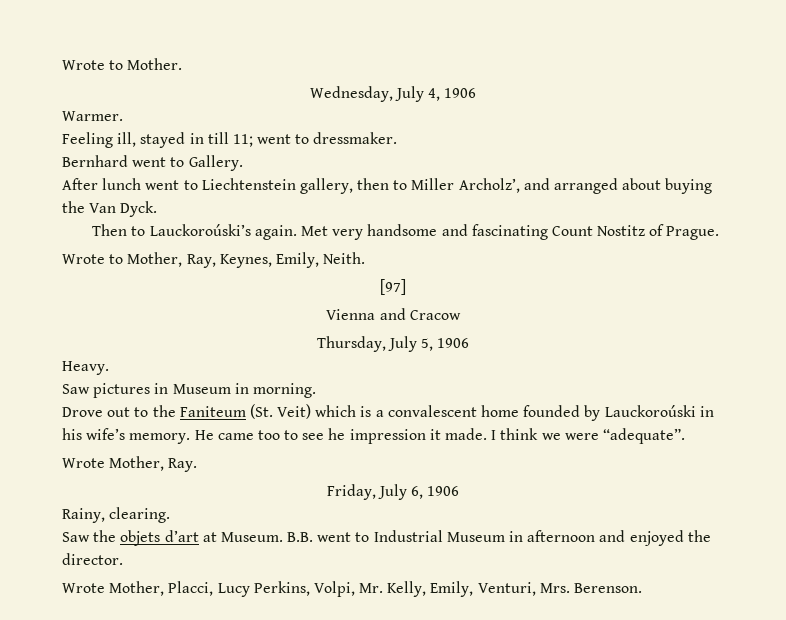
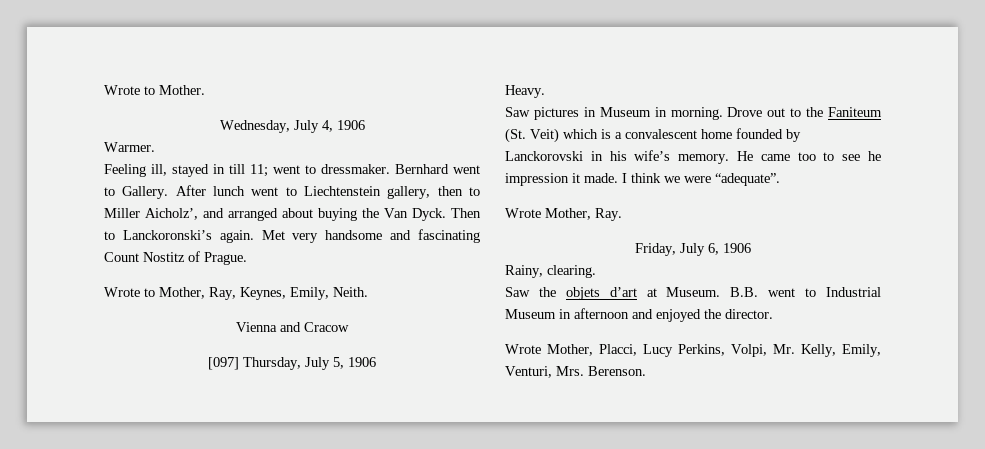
- Feeling ill, stayed in till 11; went to dressmaker.
- Bernhard went to Gallery.
- After lunch went to Liechtenstein gallery, then to Miller Archolz’, and arranged about buying the Van Dyck.
- Then to Lauckoroúski’s again.
+ Feeling ill, stayed in till 11; went to dressmaker. Bernhard went to Gallery. After lunch went to Liechtenstein gallery, then to Miller Aicholz’, and arranged about buying the Van Dyck. Then to Lanckoronski’s again.
- [97]
- Thursday, July 5, 1906
+ [097] Thursday, July 5, 1906
- Saw pictures in Museum in morning.
- Drove out to the Faniteum (St. Veit) which is a convalescent home founded by Lauckoroúski in his wife’s memory.
+ Saw pictures in Museum in morning. Drove out to the Faniteum (St. Veit) which is a convalescent home founded by Lanckorovski in his wife’s memory.

